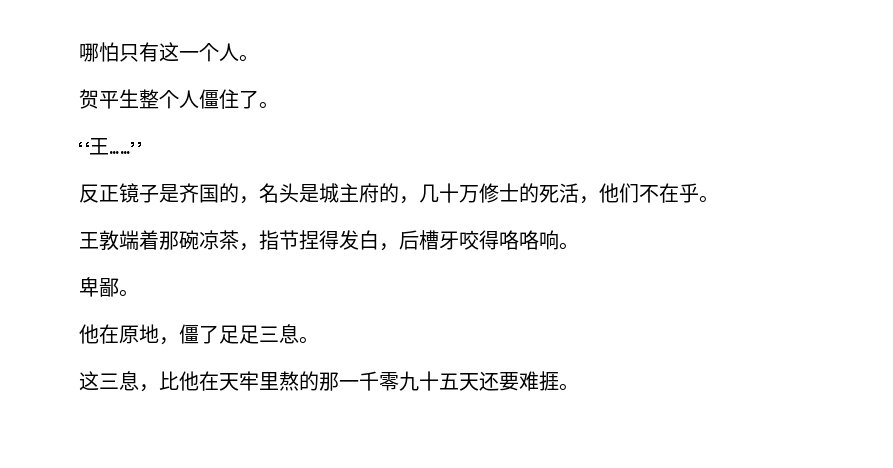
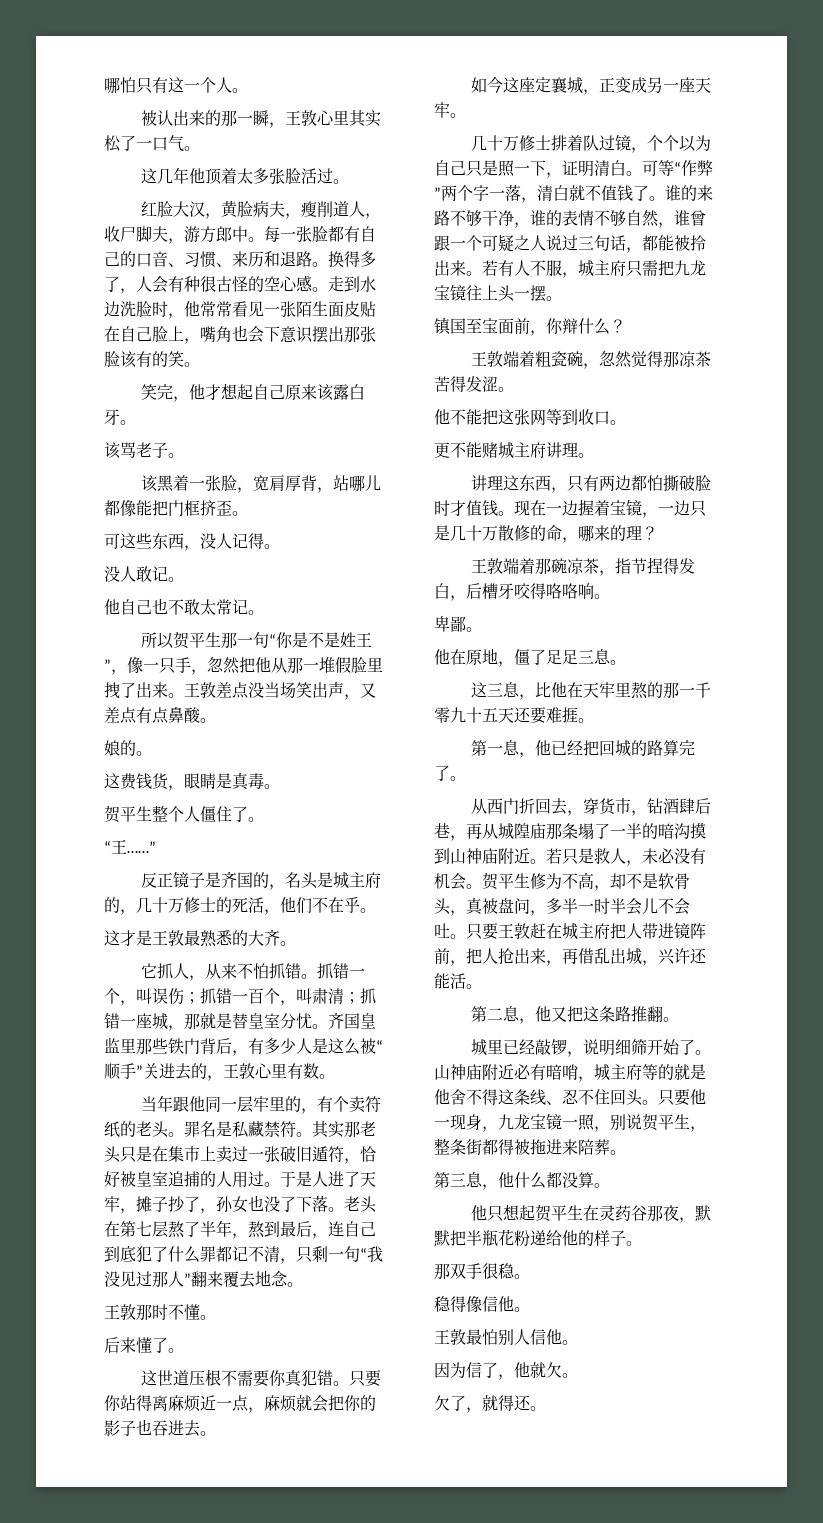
+ 被认出来的那一瞬，王敦心里其实松了一口气。
+ 这几年他顶着太多张脸活过。
+ 红脸大汉，黄脸病夫，瘦削道人，收尸脚夫，游方郎中。每一张脸都有自己的口音、习惯、来历和退路。换得多了，人会有种很古怪的空心感。走到水边洗脸时，他常常看见一张陌生面皮贴在自己脸上，嘴角也会下意识摆出那张脸该有的笑。
+ 笑完，他才想起自己原来该露白牙。
+ 该骂老子。
+ 该黑着一张脸，宽肩厚背，站哪儿都像能把门框挤歪。
+ 可这些东西，没人记得。
+ 没人敢记。
+ 他自己也不敢太常记。
+ 所以贺平生那一句“你是不是姓王”，像一只手，忽然把他从那一堆假脸里拽了出来。王敦差点没当场笑出声，又差点有点鼻酸。
+ 娘的。
+ 这费钱货，眼睛是真毒。
+ 这才是王敦最熟悉的大齐。
+ 它抓人，从来不怕抓错。抓错一个，叫误伤；抓错一百个，叫肃清；抓错一座城，那就是替皇室分忧。齐国皇监里那些铁门背后，有多少人是这么被“顺手”关进去的，王敦心里有数。
+ 当年跟他同一层牢里的，有个卖符纸的老头。罪名是私藏禁符。其实那老头只是在集市上卖过一张破旧遁符，恰好被皇室追捕的人用过。于是人进了天牢，摊子抄了，孙女也没了下落。老头在第七层熬了半年，熬到最后，连自己到底犯了什么罪都记不清，只剩一句“我没见过那人”翻来覆去地念。
+ 王敦那时不懂。
+ 后来懂了。
+ 这世道压根不需要你真犯错。只要你站得离麻烦近一点，麻烦就会把你的影子也吞进去。
+ 如今这座定襄城，正变成另一座天牢。
+ 几十万修士排着队过镜，个个以为自己只是照一下，证明清白。可等“作弊”两个字一落，清白就不值钱了。谁的来路不够干净，谁的表情不够自然，谁曾跟一个可疑之人说过三句话，都能被拎出来。若有人不服，城主府只需把九龙宝镜往上头一摆。
+ 镇国至宝面前，你辩什么？
+ 王敦端着粗瓷碗，忽然觉得那凉茶苦得发涩。
+ 他不能把这张网等到收口。
+ 更不能赌城主府讲理。
+ 讲理这东西，只有两边都怕撕破脸时才值钱。现在一边握着宝镜，一边只是几十万散修的命，哪来的理？
+ 第一息，他已经把回城的路算完了。
+ 从西门折回去，穿货市，钻酒肆后巷，再从城隍庙那条塌了一半的暗沟摸到山神庙附近。若只是救人，未必没有机会。贺平生修为不高，却不是软骨头，真被盘问，多半一时半会儿不会吐。只要王敦赶在城主府把人带进镜阵前，把人抢出来，再借乱出城，兴许还能活。
+ 第二息，他又把这条路推翻。
+ 城里已经敲锣，说明细筛开始了。山神庙附近必有暗哨，城主府等的就是他舍不得这条线、忍不住回头。只要他一现身，九龙宝镜一照，别说贺平生，整条街都得被拖进来陪葬。
+ 第三息，他什么都没算。
+ 他只想起贺平生在灵药谷那夜，默默把半瓶花粉递给他的样子。
+ 那双手很稳。
+ 稳得像信他。
+ 王敦最怕别人信他。
+ 因为信了，他就欠。
+ 欠了，就得还。

